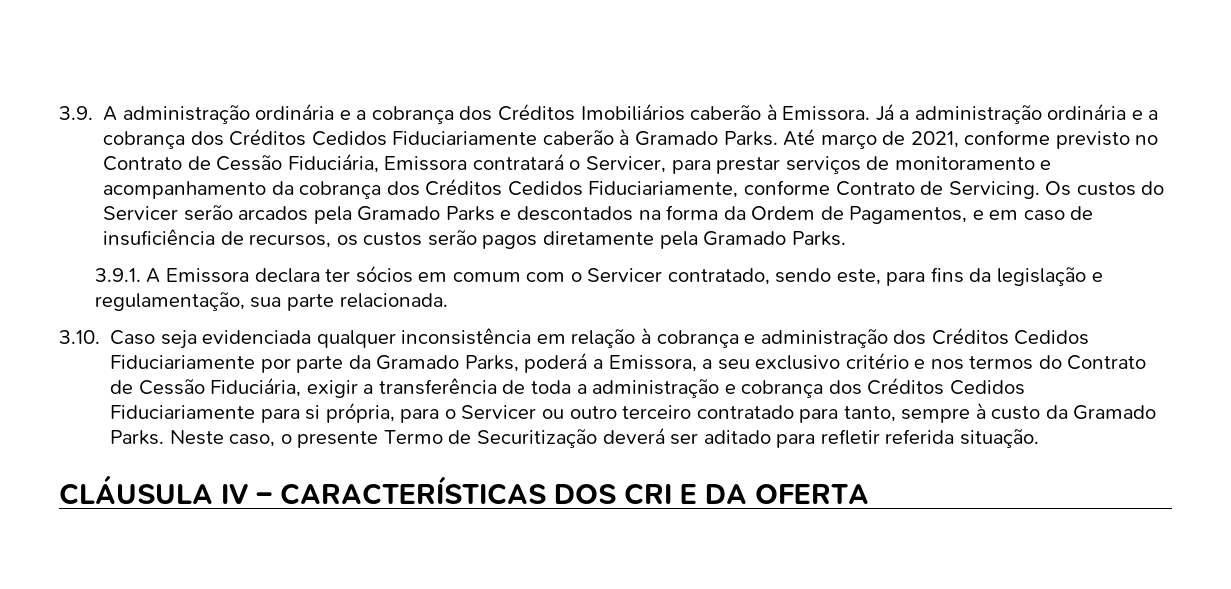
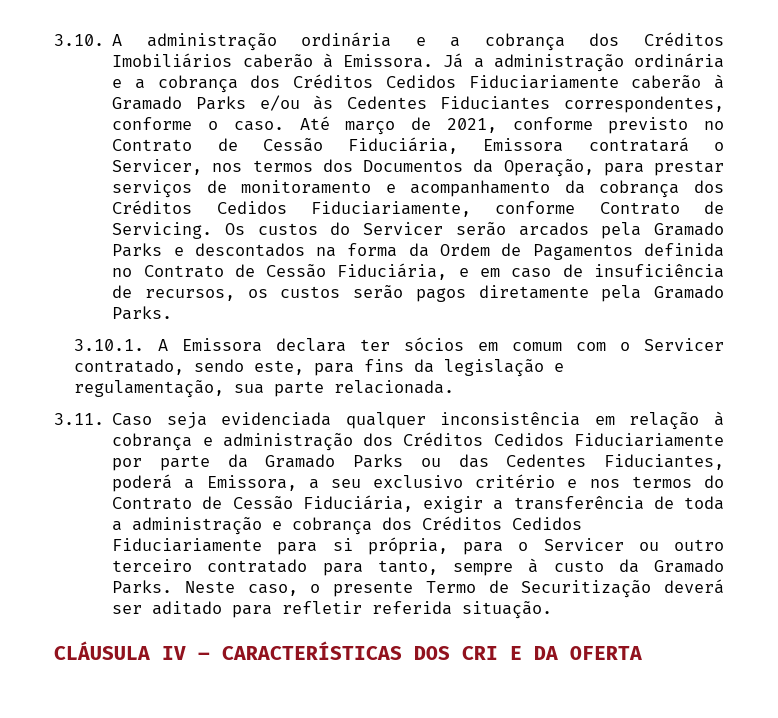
- 3.9. A administração ordinária e a cobrança dos Créditos Imobiliários caberão à Emissora.
+ 3.10. A administração ordinária e a cobrança dos Créditos Imobiliários caberão à Emissora.
- Já a administração ordinária e a cobrança dos Créditos Cedidos Fiduciariamente caberão à Gramado Parks.
+ Já a administração ordinária e a cobrança dos Créditos Cedidos Fiduciariamente caberão à Gramado Parks e/ou às Cedentes Fiduciantes correspondentes, conforme o caso.
- Até março de 2021, conforme previsto no Contrato de Cessão Fiduciária, Emissora contratará o Servicer, para prestar serviços de monitoramento e acompanhamento da cobrança dos Créditos Cedidos Fiduciariamente, conforme Contrato de Servicing.
+ Até março de 2021, conforme previsto no Contrato de Cessão Fiduciária, Emissora contratará o Servicer, nos termos dos Documentos da Operação, para prestar serviços de monitoramento e acompanhamento da cobrança dos Créditos Cedidos Fiduciariamente, conforme Contrato de Servicing.
- Os custos do Servicer serão arcados pela Gramado Parks e descontados na forma da Ordem de Pagamentos, e em caso de insuficiência de recursos, os custos serão pagos diretamente pela Gramado Parks.
+ Os custos do Servicer serão arcados pela Gramado Parks e descontados na forma da Ordem de Pagamentos definida no Contrato de Cessão Fiduciária, e em caso de insuficiência de recursos, os custos serão pagos diretamente pela Gramado Parks.
- 3.9.1. A Emissora declara ter sócios em comum com o Servicer contratado, sendo este, para fins da legislação e regulamentação, sua parte relacionada.
+ 3.10.1. A Emissora declara ter sócios em comum com o Servicer contratado, sendo este, para fins da legislação e regulamentação, sua parte relacionada.
- 3.10. Caso seja evidenciada qualquer inconsistência em relação à cobrança e administração dos Créditos Cedidos Fiduciariamente por parte da Gramado Parks, poderá a Emissora, a seu exclusivo critério e nos termos do Contrato de Cessão Fiduciária, exigir a transferência de toda a administração e cobrança dos Créditos Cedidos Fiduciariamente para si própria, para o Servicer ou outro terceiro contratado para tanto, sempre à custo da Gramado Parks.
+ 3.11. Caso seja evidenciada qualquer inconsistência em relação à cobrança e administração dos Créditos Cedidos Fiduciariamente por parte da Gramado Parks ou das Cedentes Fiduciantes, poderá a Emissora, a seu exclusivo critério e nos termos do Contrato de Cessão Fiduciária, exigir a transferência de toda a administração e cobrança dos Créditos Cedidos Fiduciariamente para si própria, para o Servicer ou outro terceiro contratado para tanto, sempre à custo da Gramado Parks.

